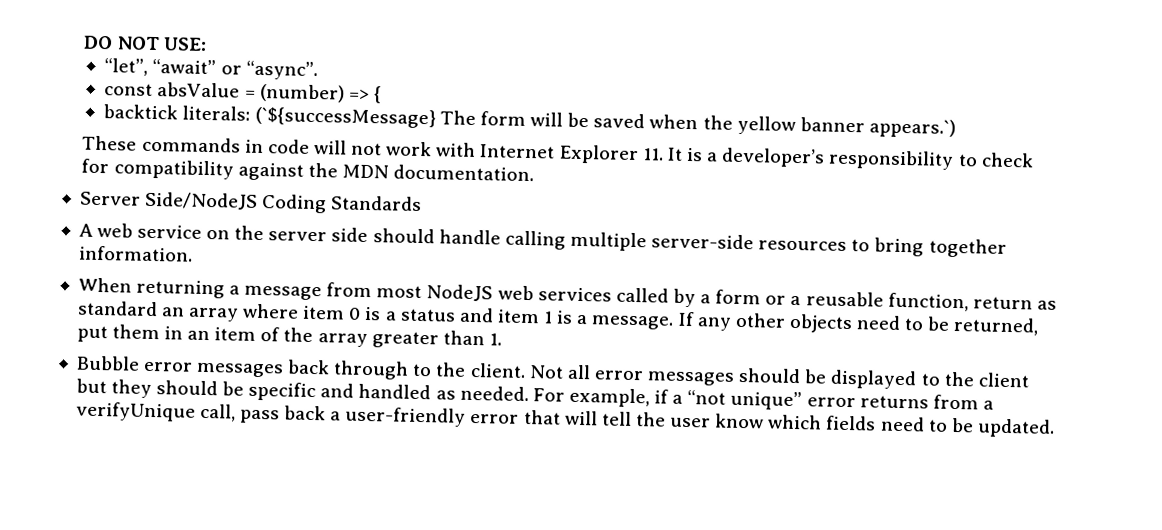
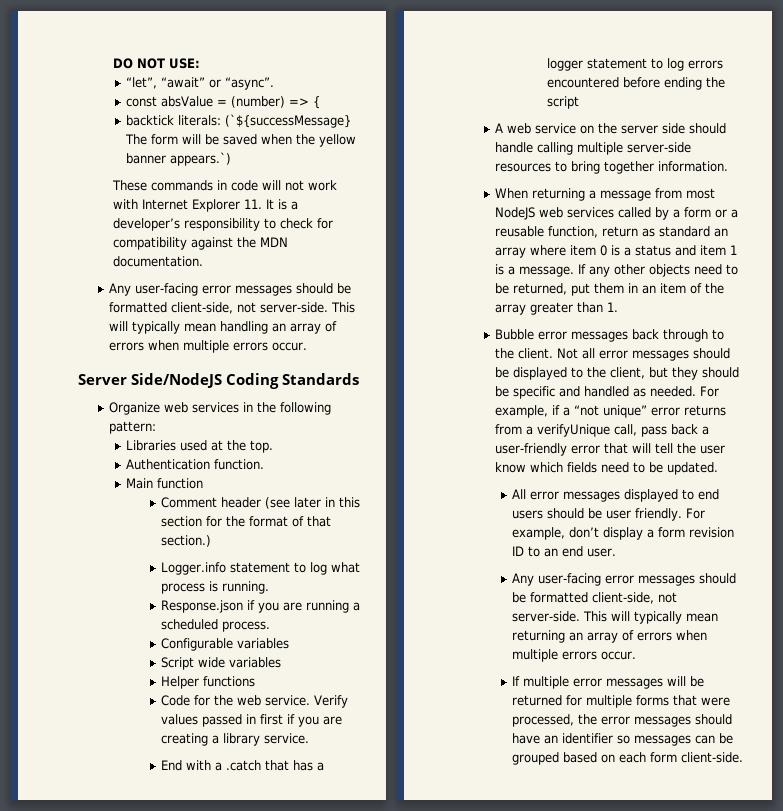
+ Any user-facing error messages should be formatted client-side, not server-side. This will typically mean handling an array of errors when multiple errors occur.
  Server Side/NodeJS Coding Standards
+ Organize web services in the following pattern:
+ Libraries used at the top.
+ Authentication function.
+ Main function
+ Comment header (see later in this section for the format of that section.)
+ Logger.info statement to log what process is running.
+ Response.json if you are running a scheduled process.
+ Configurable variables
+ Script wide variables
+ Helper functions
+ Code for the web service. Verify values passed in first if you are creating a library service.
+ End with a .catch that has a logger statement to log errors encountered before ending the script
- Not all error messages should be displayed to the client but they should be specific and handled as needed.
+ Not all error messages should be displayed to the client, but they should be specific and handled as needed.
+ All error messages displayed to end users should be user friendly. For example, don’t display a form revision ID to an end user.
+ Any user-facing error messages should be formatted client-side, not server-side. This will typically mean returning an array of errors when multiple errors occur.
+ If multiple error messages will be returned for multiple forms that were processed, the error messages should have an identifier so messages can be grouped based on each form client-side.

